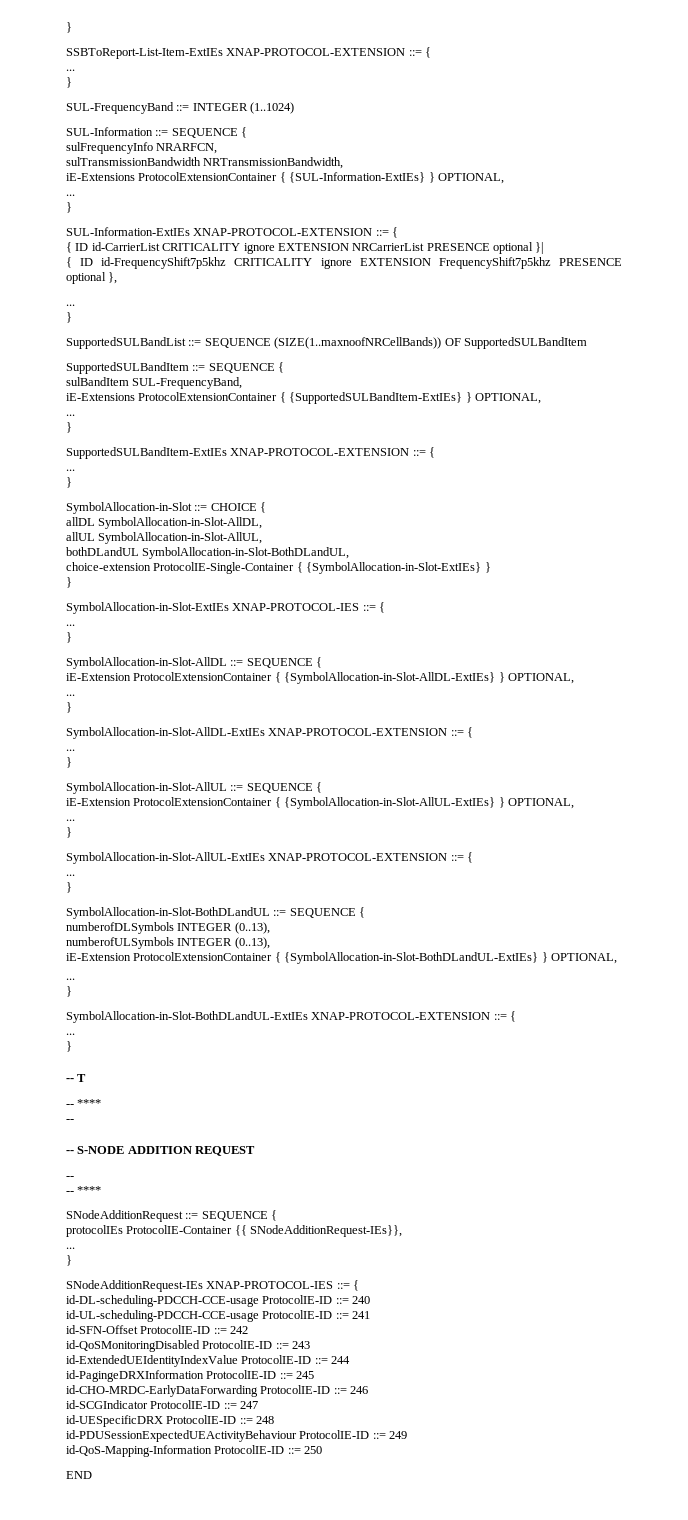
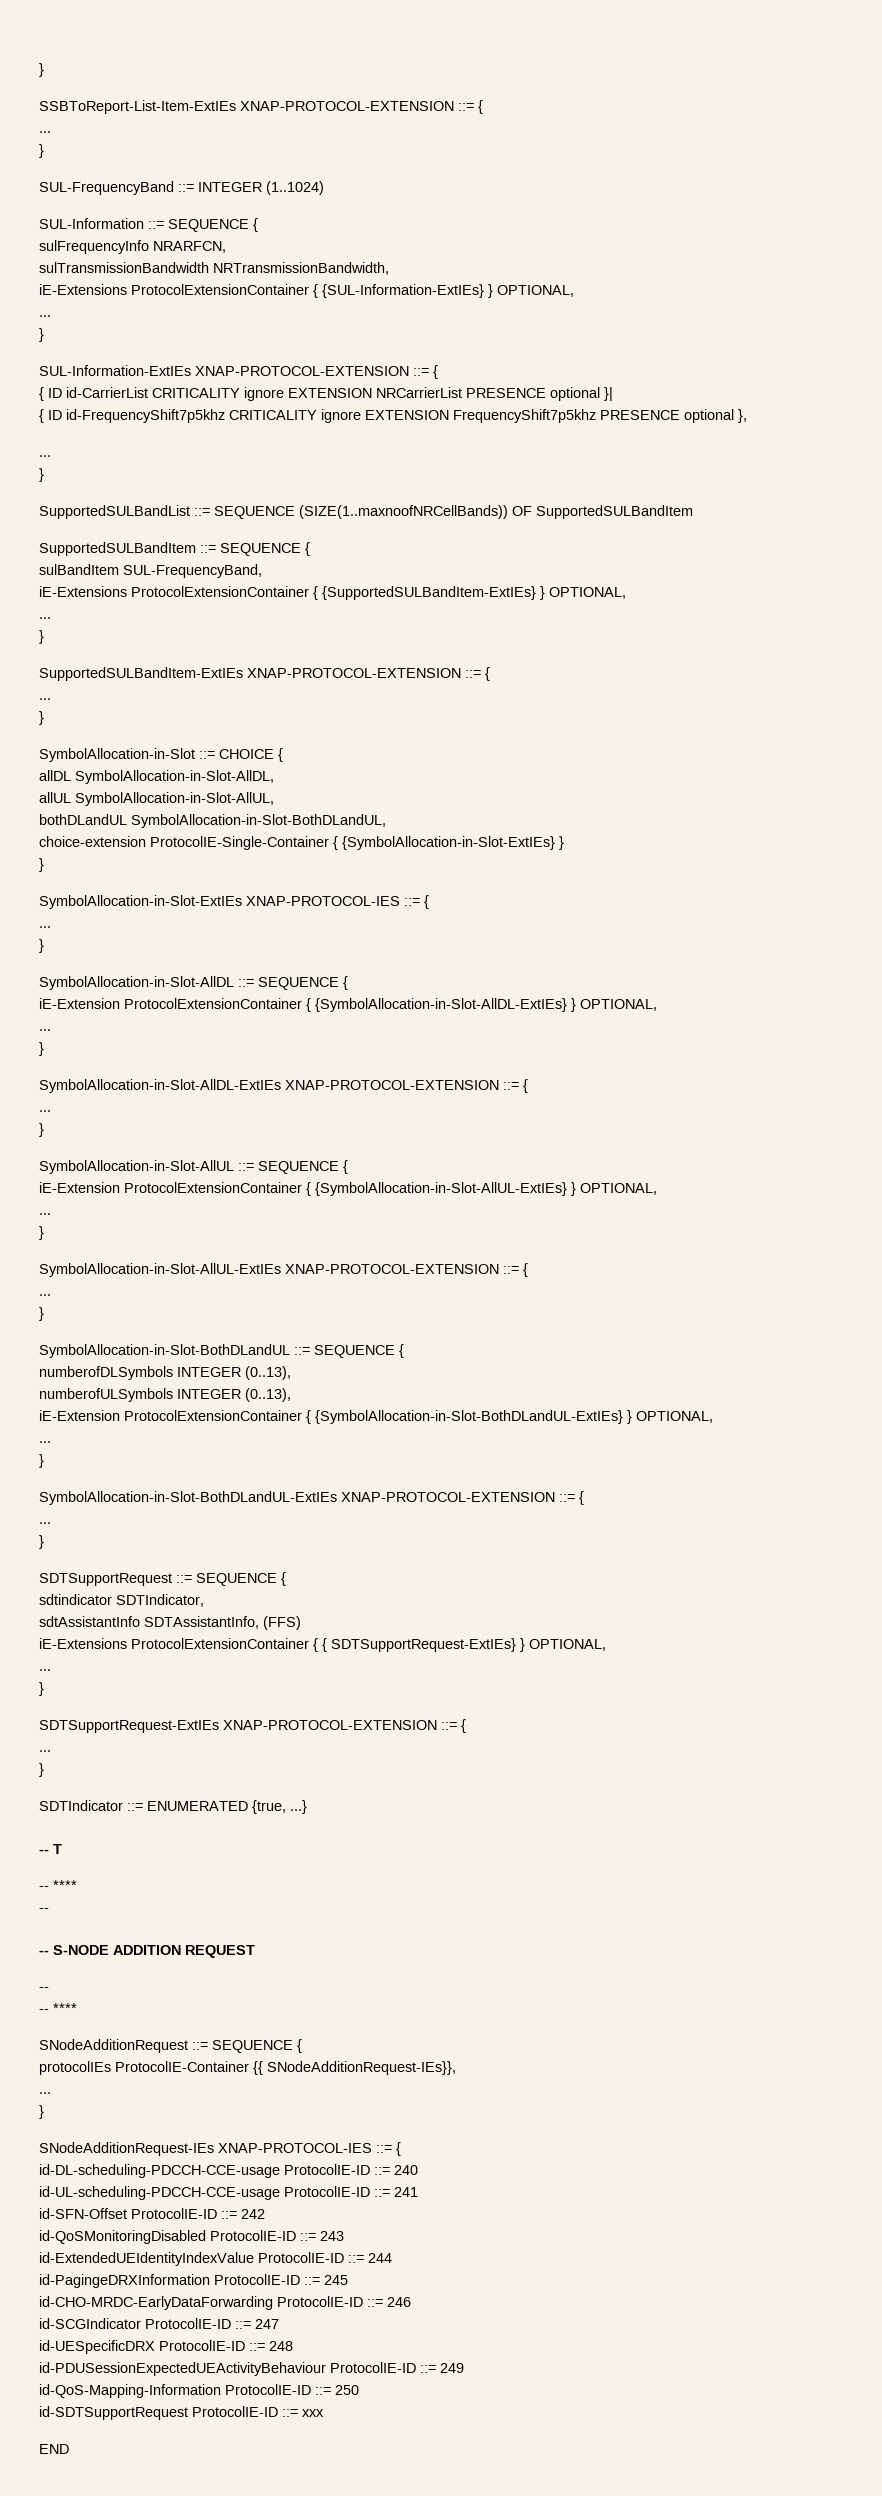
+ SDTSupportRequest ::= SEQUENCE {
+ sdtindicator SDTIndicator,
+ sdtAssistantInfo SDTAssistantInfo, (FFS)
+ iE-Extensions ProtocolExtensionContainer { { SDTSupportRequest-ExtIEs} } OPTIONAL,
+ ...
+ }
+ SDTSupportRequest-ExtIEs XNAP-PROTOCOL-EXTENSION ::= {
+ ...
+ }
+ SDTIndicator ::= ENUMERATED {true, ...}
+ id-SDTSupportRequest ProtocolIE-ID ::= xxx

